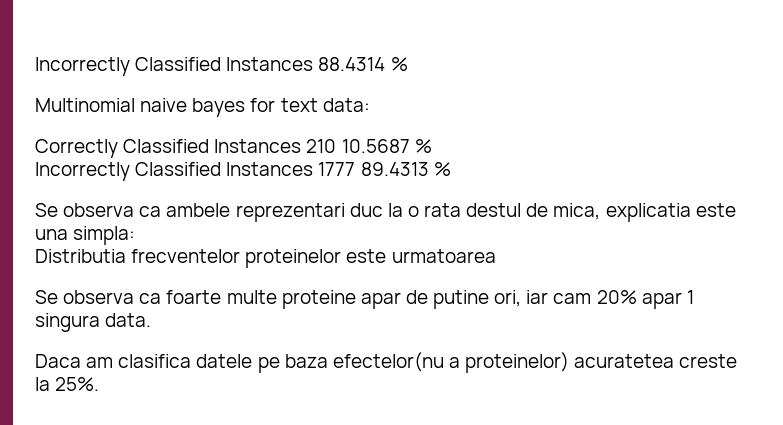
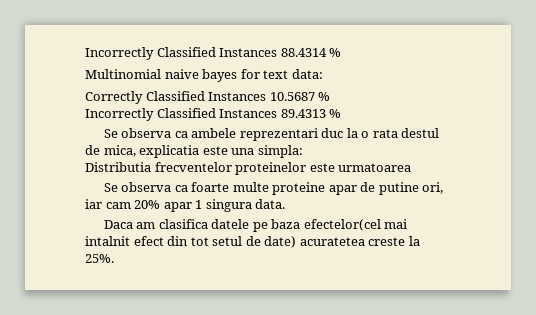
- Correctly Classified Instances 210 10.5687 %
+ Correctly Classified Instances 10.5687 %
- Incorrectly Classified Instances 1777 89.4313 %
+ Incorrectly Classified Instances 89.4313 %
- Daca am clasifica datele pe baza efectelor(nu a proteinelor) acuratetea creste la 25%.
+ Daca am clasifica datele pe baza efectelor(cel mai intalnit efect din tot setul de date) acuratetea creste la 25%.

